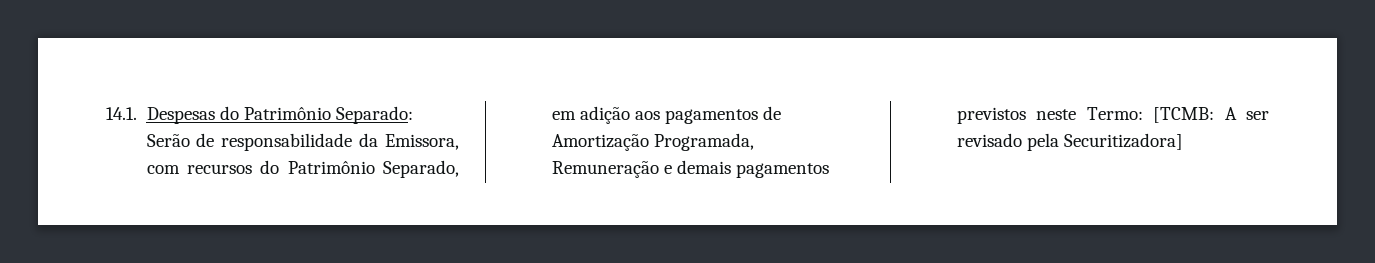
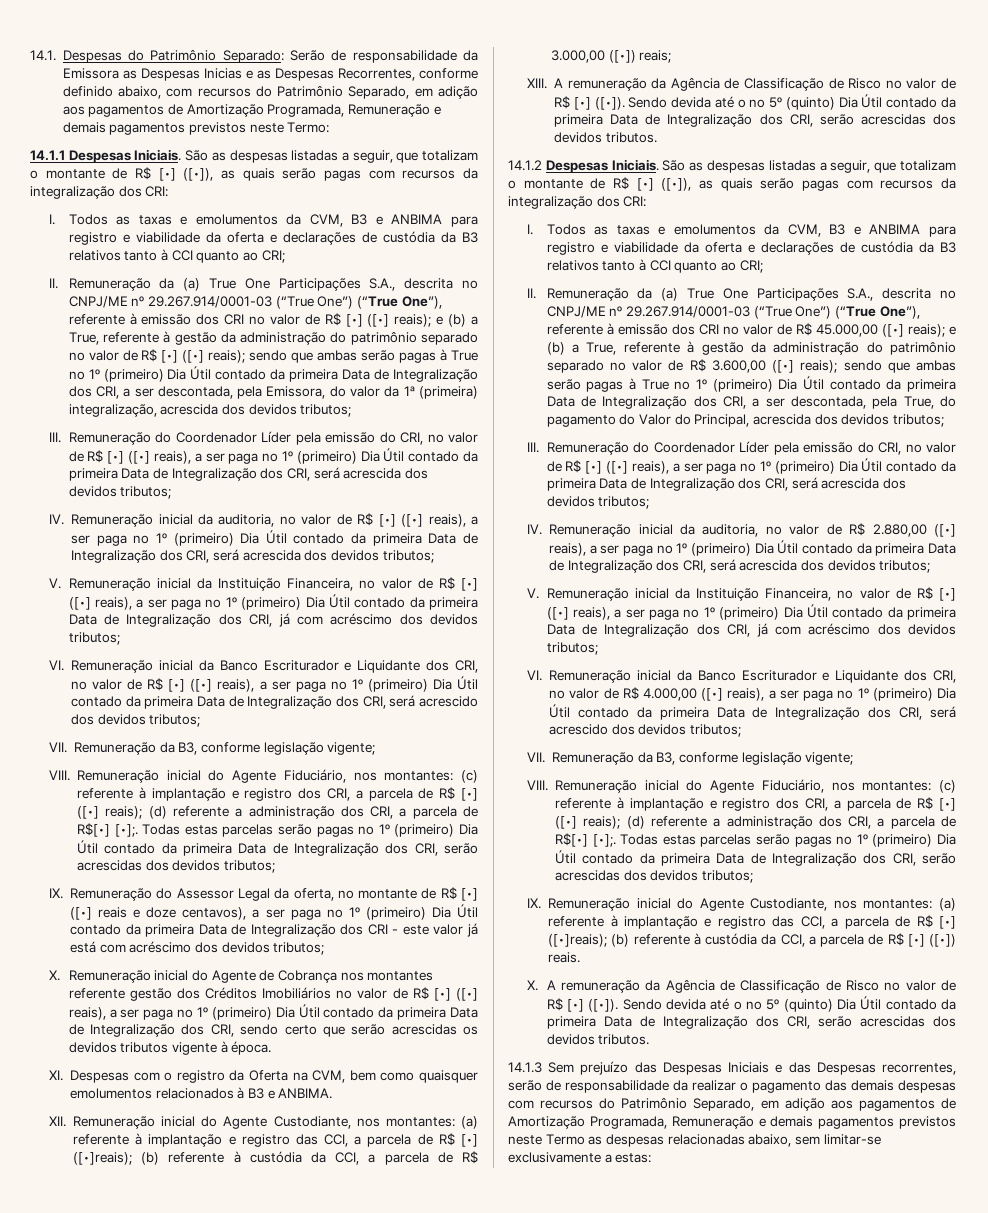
- 14.1. Despesas do Patrimônio Separado: Serão de responsabilidade da Emissora, com recursos do Patrimônio Separado, em adição aos pagamentos de Amortização Programada, Remuneração e demais pagamentos previstos neste Termo: [TCMB: A ser revisado pela Securitizadora]
+ 14.1. Despesas do Patrimônio Separado: Serão de responsabilidade da Emissora as Despesas Inicias e as Despesas Recorrentes, conforme definido abaixo, com recursos do Patrimônio Separado, em adição aos pagamentos de Amortização Programada, Remuneração e demais pagamentos previstos neste Termo:
+ 14.1.1 Despesas Iniciais. São as despesas listadas a seguir, que totalizam o montante de R$ [•] ([•]), as quais serão pagas com recursos da integralização dos CRI:
+ I. Todos as taxas e emolumentos da CVM, B3 e ANBIMA para registro e viabilidade da oferta e declarações de custódia da B3 relativos tanto à CCI quanto ao CRI;
+ II. Remuneração da (a) True One Participações S.A., descrita no CNPJ/ME nº 29.267.914/0001-03 (“True One”) (“True One”), referente à emissão dos CRI no valor de R$ [•] ([•] reais); e (b) a True, referente à gestão da administração do patrimônio separado no valor de R$ [•] ([•] reais); sendo que ambas serão pagas à True no 1º (primeiro) Dia Útil contado da primeira Data de Integralização dos CRI, a ser descontada, pela Emissora, do valor da 1ª (primeira) integralização, acrescida dos devidos tributos;
+ III. Remuneração do Coordenador Líder pela emissão do CRI, no valor de R$ [•] ([•] reais), a ser paga no 1º (primeiro) Dia Útil contado da primeira Data de Integralização dos CRI, será acrescida dos devidos tributos;
+ IV. Remuneração inicial da auditoria, no valor de R$ [•] ([•] reais), a ser paga no 1º (primeiro) Dia Útil contado da primeira Data de Integralização dos CRI, será acrescida dos devidos tributos;
+ V. Remuneração inicial da Instituição Financeira, no valor de R$ [•] ([•] reais), a ser paga no 1º (primeiro) Dia Útil contado da primeira Data de Integralização dos CRI, já com acréscimo dos devidos tributos;
+ VI. Remuneração inicial da Banco Escriturador e Liquidante dos CRI, no valor de R$ [•] ([•] reais), a ser paga no 1º (primeiro) Dia Útil contado da primeira Data de Integralização dos CRI, será acrescido dos devidos tributos;
+ VII. Remuneração da B3, conforme legislação vigente;
+ VIII. Remuneração inicial do Agente Fiduciário, nos montantes: (c) referente à implantação e registro dos CRI, a parcela de R$ [•] ([•] reais); (d) referente a administração dos CRI, a parcela de R$[•] [•];. Todas estas parcelas serão pagas no 1º (primeiro) Dia Útil contado da primeira Data de Integralização dos CRI, serão acrescidas dos devidos tributos;
+ IX. Remuneração do Assessor Legal da oferta, no montante de R$ [•] ([•] reais e doze centavos), a ser paga no 1º (primeiro) Dia Útil contado da primeira Data de Integralização dos CRI - este valor já está com acréscimo dos devidos tributos;
+ X. Remuneração inicial do Agente de Cobrança nos montantes referente gestão dos Créditos Imobiliários no valor de R$ [•] ([•] reais), a ser paga no 1º (primeiro) Dia Útil contado da primeira Data de Integralização dos CRI, sendo certo que serão acrescidas os devidos tributos vigente à época.
+ XI. Despesas com o registro da Oferta na CVM, bem como quaisquer emolumentos relacionados à B3 e ANBIMA.
+ XII. Remuneração inicial do Agente Custodiante, nos montantes: (a) referente à implantação e registro das CCI, a parcela de R$ [•] ([•]reais); (b) referente à custódia da CCI, a parcela de R$ 3.000,00 ([•]) reais;
+ XIII. A remuneração da Agência de Classificação de Risco no valor de R$ [•] ([•]). Sendo devida até o no 5º (quinto) Dia Útil contado da primeira Data de Integralização dos CRI, serão acrescidas dos devidos tributos.
+ 14.1.2 Despesas Iniciais. São as despesas listadas a seguir, que totalizam o montante de R$ [•] ([•]), as quais serão pagas com recursos da integralização dos CRI:
+ I. Todos as taxas e emolumentos da CVM, B3 e ANBIMA para registro e viabilidade da oferta e declarações de custódia da B3 relativos tanto à CCI quanto ao CRI;
+ II. Remuneração da (a) True One Participações S.A., descrita no CNPJ/ME nº 29.267.914/0001-03 (“True One”) (“True One”), referente à emissão dos CRI no valor de R$ 45.000,00 ([•] reais); e (b) a True, referente à gestão da administração do patrimônio separado no valor de R$ 3.600,00 ([•] reais); sendo que ambas serão pagas à True no 1º (primeiro) Dia Útil contado da primeira Data de Integralização dos CRI, a ser descontada, pela True, do pagamento do Valor do Principal, acrescida dos devidos tributos;
+ III. Remuneração do Coordenador Líder pela emissão do CRI, no valor de R$ [•] ([•] reais), a ser paga no 1º (primeiro) Dia Útil contado da primeira Data de Integralização dos CRI, será acrescida dos devidos tributos;
+ IV. Remuneração inicial da auditoria, no valor de R$ 2.880,00 ([•] reais), a ser paga no 1º (primeiro) Dia Útil contado da primeira Data de Integralização dos CRI, será acrescida dos devidos tributos;
+ V. Remuneração inicial da Instituição Financeira, no valor de R$ [•] ([•] reais), a ser paga no 1º (primeiro) Dia Útil contado da primeira Data de Integralização dos CRI, já com acréscimo dos devidos tributos;
+ VI. Remuneração inicial da Banco Escriturador e Liquidante dos CRI, no valor de R$ 4.000,00 ([•] reais), a ser paga no 1º (primeiro) Dia Útil contado da primeira Data de Integralização dos CRI, será acrescido dos devidos tributos;
+ VII. Remuneração da B3, conforme legislação vigente;
+ VIII. Remuneração inicial do Agente Fiduciário, nos montantes: (c) referente à implantação e registro dos CRI, a parcela de R$ [•] ([•] reais); (d) referente a administração dos CRI, a parcela de R$[•] [•];. Todas estas parcelas serão pagas no 1º (primeiro) Dia Útil contado da primeira Data de Integralização dos CRI, serão acrescidas dos devidos tributos;
+ IX. Remuneração inicial do Agente Custodiante, nos montantes: (a) referente à implantação e registro das CCI, a parcela de R$ [•] ([•]reais); (b) referente à custódia da CCI, a parcela de R$ [•] ([•]) reais.
+ X. A remuneração da Agência de Classificação de Risco no valor de R$ [•] ([•]). Sendo devida até o no 5º (quinto) Dia Útil contado da primeira Data de Integralização dos CRI, serão acrescidas dos devidos tributos.
+ 14.1.3 Sem prejuízo das Despesas Iniciais e das Despesas recorrentes, serão de responsabilidade da realizar o pagamento das demais despesas com recursos do Patrimônio Separado, em adição aos pagamentos de Amortização Programada, Remuneração e demais pagamentos previstos neste Termo as despesas relacionadas abaixo, sem limitar-se exclusivamente a estas:

